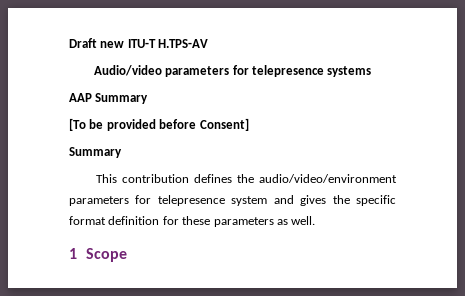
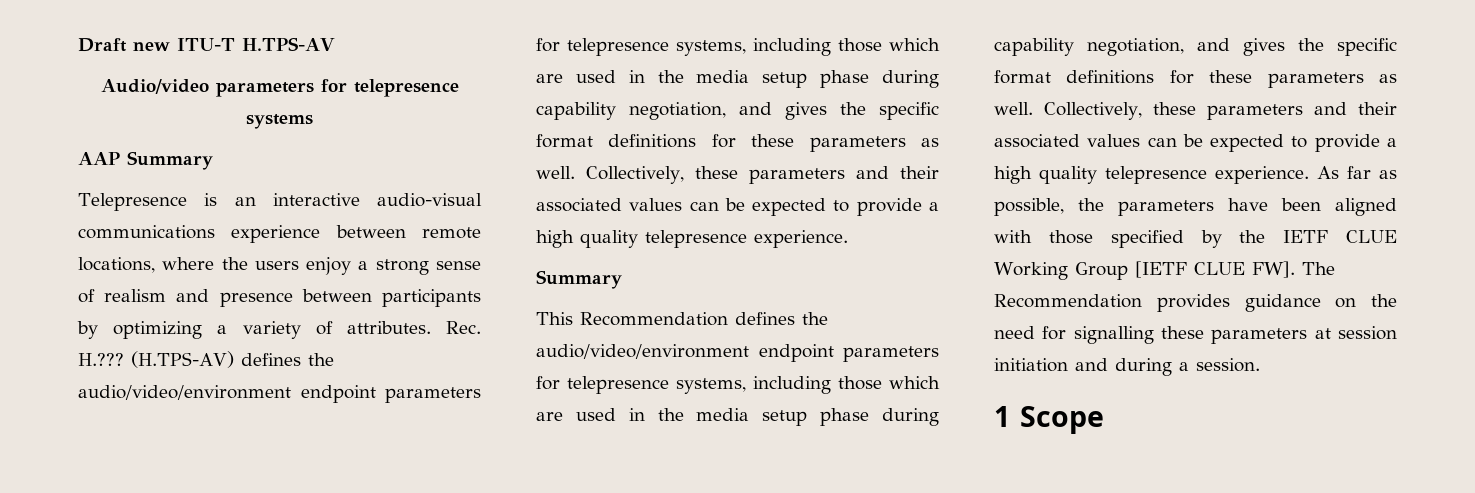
- [To be provided before Consent]
+ Telepresence is an interactive audio-visual communications experience between remote locations, where the users enjoy a strong sense of realism and presence between participants by optimizing a variety of attributes. Rec. H.??? (H.TPS-AV) defines the audio/video/environment endpoint parameters for telepresence systems, including those which are used in the media setup phase during capability negotiation, and gives the specific format definitions for these parameters as well. Collectively, these parameters and their associated values can be expected to provide a high quality telepresence experience.
  Summary
- This contribution defines the audio/video/environment parameters for telepresence system and gives the specific format definition for these parameters as well.
+ This Recommendation defines the audio/video/environment endpoint parameters for telepresence systems, including those which are used in the media setup phase during capability negotiation, and gives the specific format definitions for these parameters as well. Collectively, these parameters and their associated values can be expected to provide a high quality telepresence experience. As far as possible, the parameters have been aligned with those specified by the IETF CLUE Working Group [IETF CLUE FW]. The Recommendation provides guidance on the need for signalling these parameters at session initiation and during a session.

